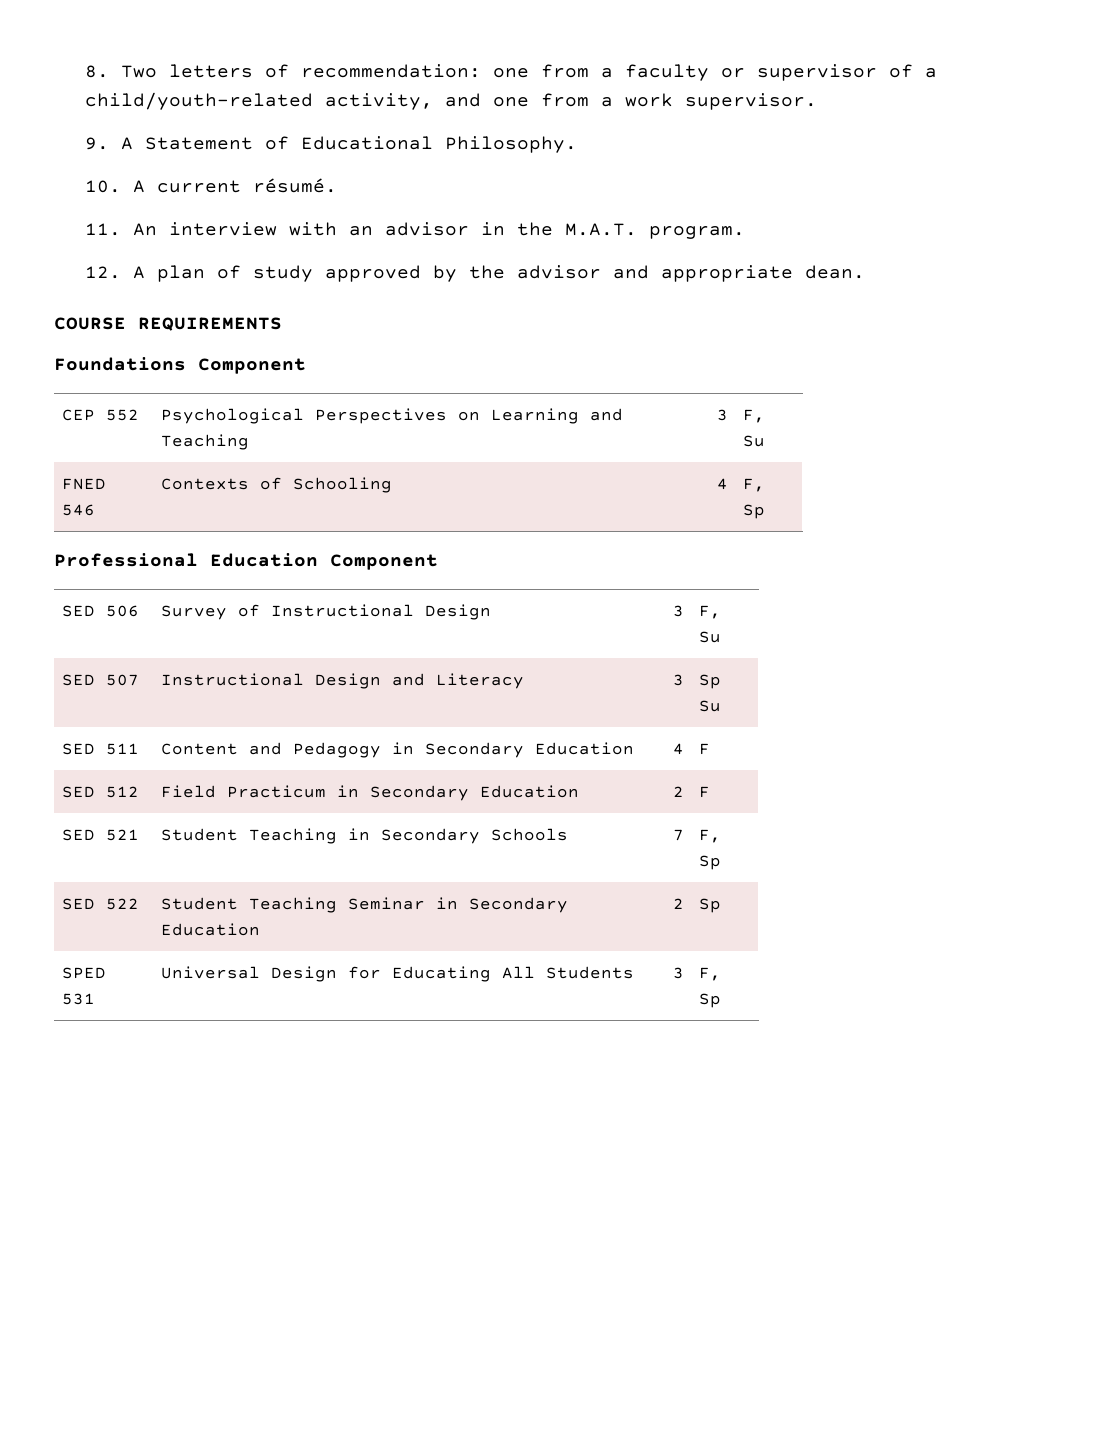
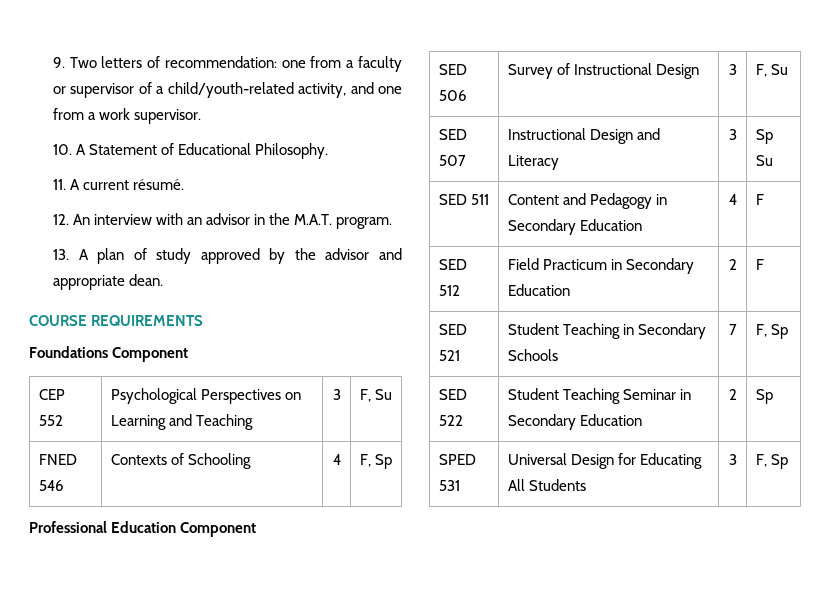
- 8. Two letters of recommendation: one from a faculty or supervisor of a child/youth-related activity, and one from a work supervisor.
+ 9. Two letters of recommendation: one from a faculty or supervisor of a child/youth-related activity, and one from a work supervisor.
- 9. A Statement of Educational Philosophy.
+ 10. A Statement of Educational Philosophy.
- 10. A current résumé.
+ 11. A current résumé.
- 11. An interview with an advisor in the M.A.T. program.
+ 12. An interview with an advisor in the M.A.T. program.
- 12. A plan of study approved by the advisor and appropriate dean.
+ 13. A plan of study approved by the advisor and appropriate dean.

